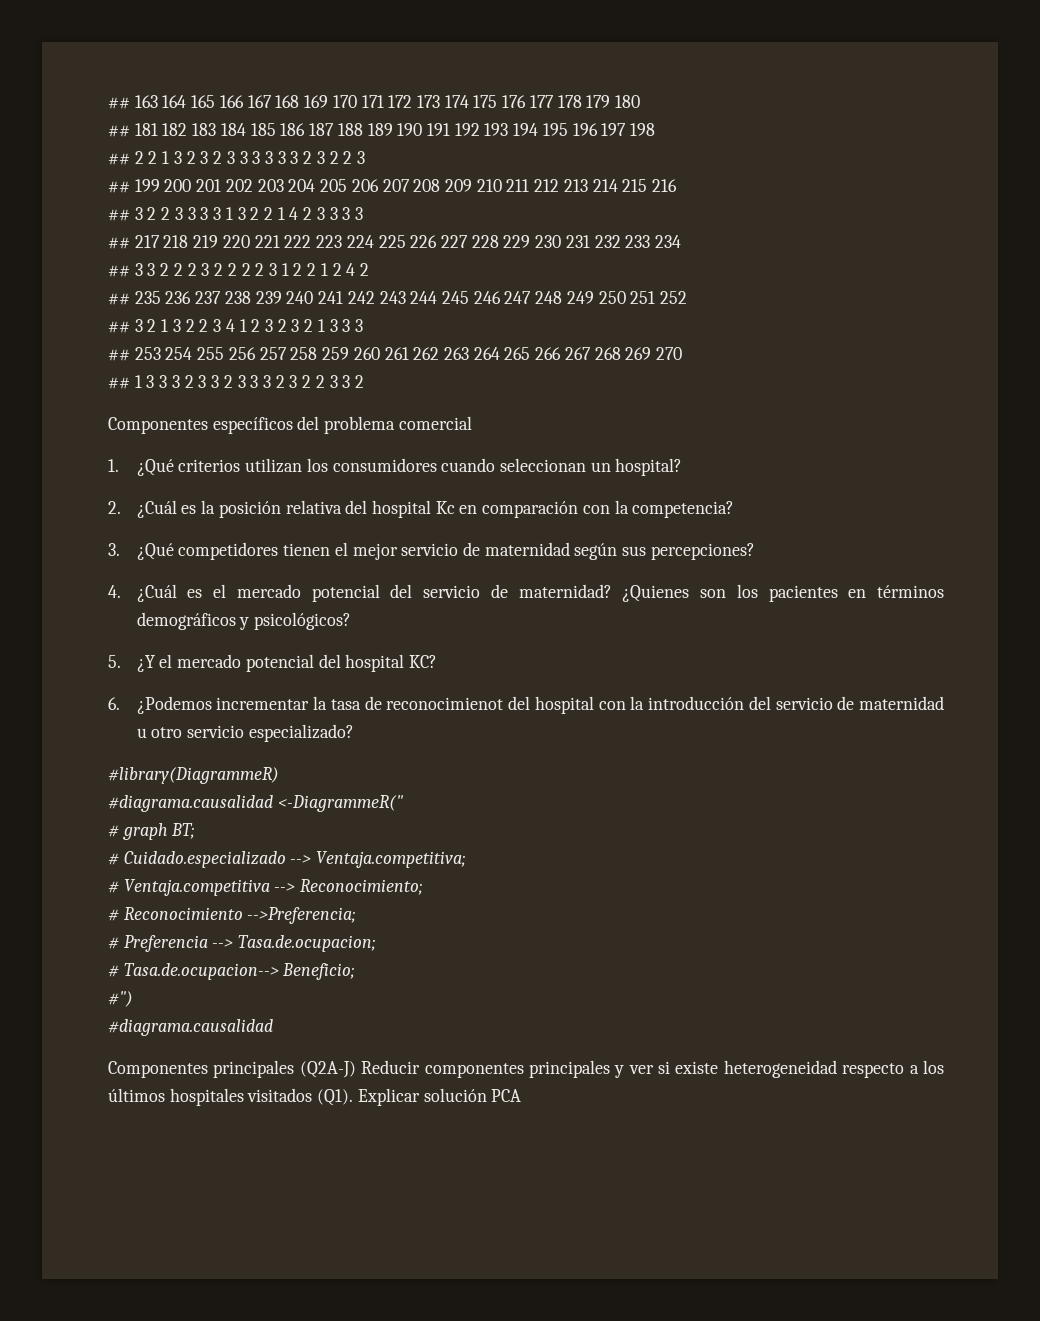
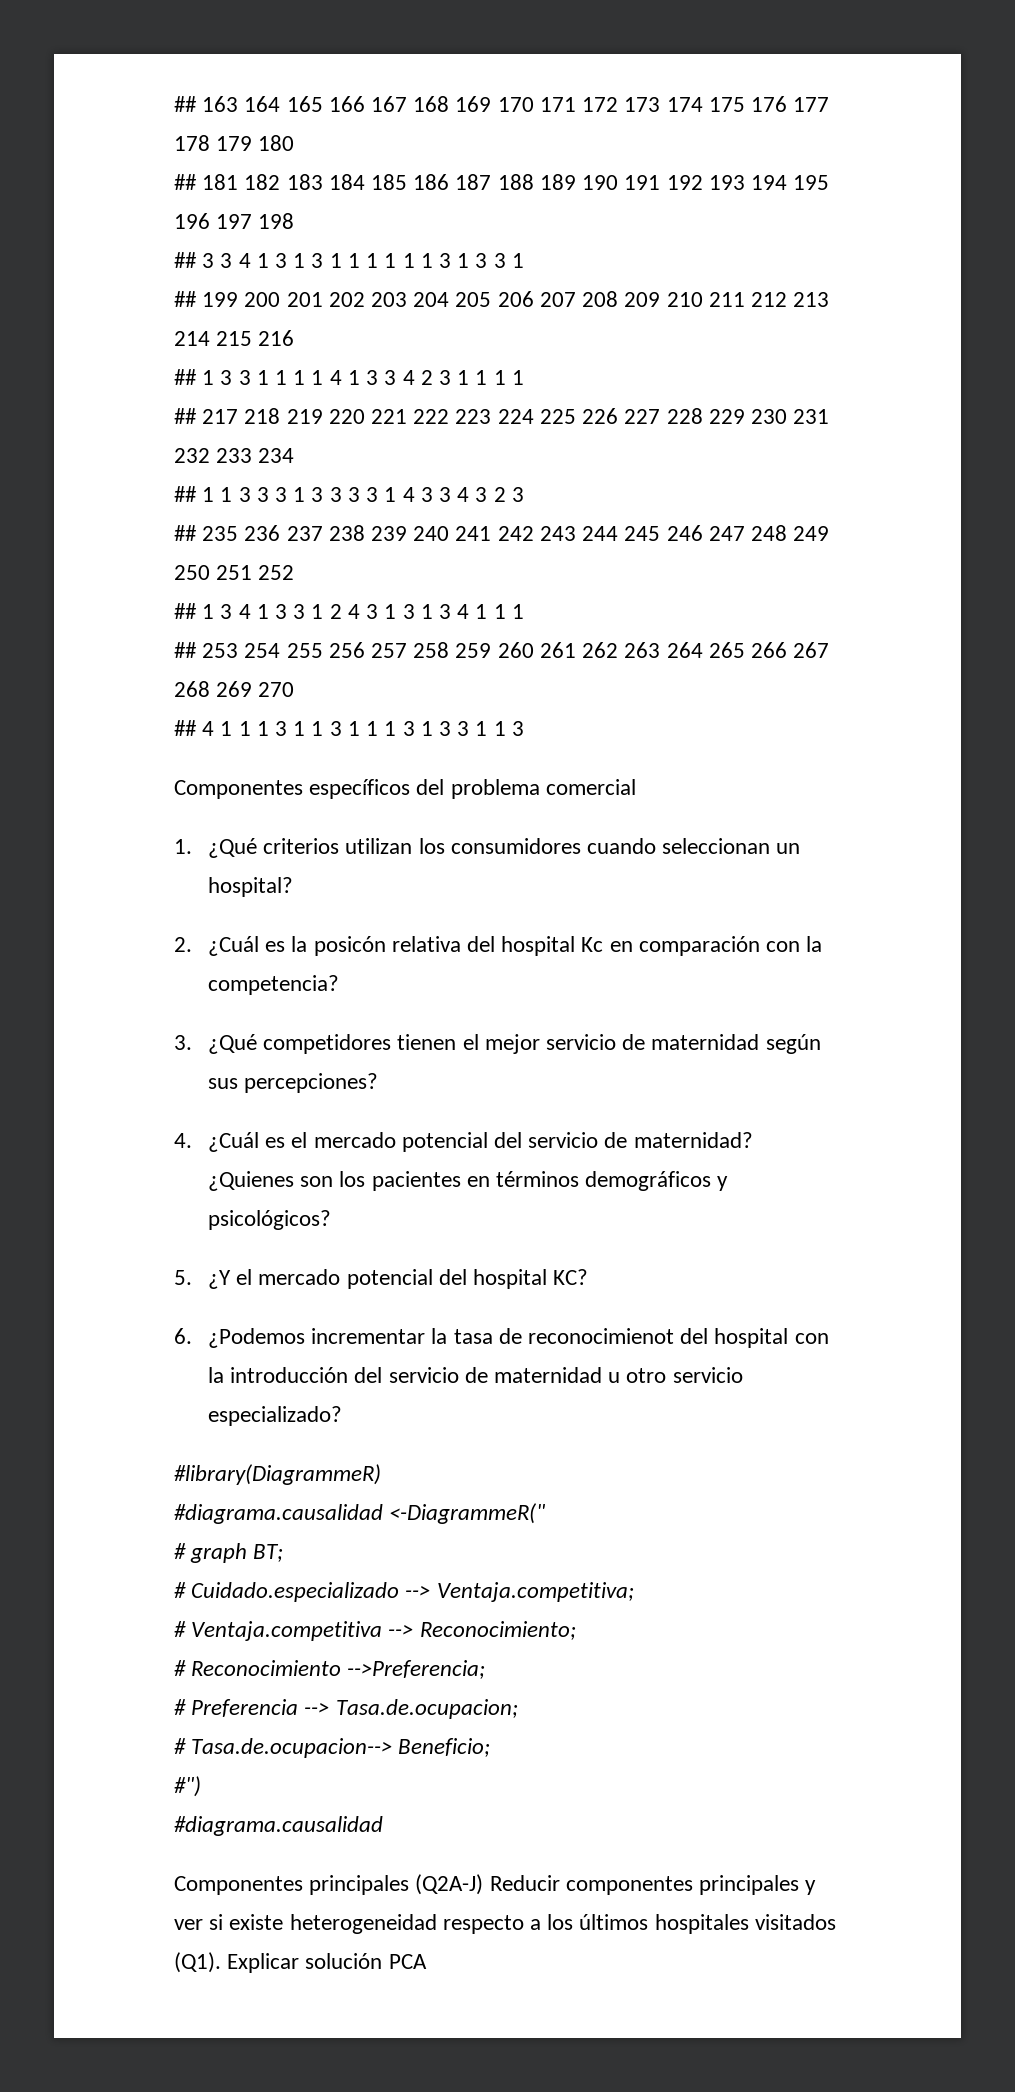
- ## 2 2 1 3 2 3 2 3 3 3 3 3 3 2 3 2 2 3
+ ## 3 3 4 1 3 1 3 1 1 1 1 1 1 3 1 3 3 1
- ## 3 2 2 3 3 3 3 1 3 2 2 1 4 2 3 3 3 3
+ ## 1 3 3 1 1 1 1 4 1 3 3 4 2 3 1 1 1 1
- ## 3 3 2 2 2 3 2 2 2 2 3 1 2 2 1 2 4 2
+ ## 1 1 3 3 3 1 3 3 3 3 1 4 3 3 4 3 2 3
- ## 3 2 1 3 2 2 3 4 1 2 3 2 3 2 1 3 3 3
+ ## 1 3 4 1 3 3 1 2 4 3 1 3 1 3 4 1 1 1
- ## 1 3 3 3 2 3 3 2 3 3 3 2 3 2 2 3 3 2
+ ## 4 1 1 1 3 1 1 3 1 1 1 3 1 3 3 1 1 3
- 2. ¿Cuál es la posición relativa del hospital Kc en comparación con la competencia?
+ 2. ¿Cuál es la posicón relativa del hospital Kc en comparación con la competencia?

